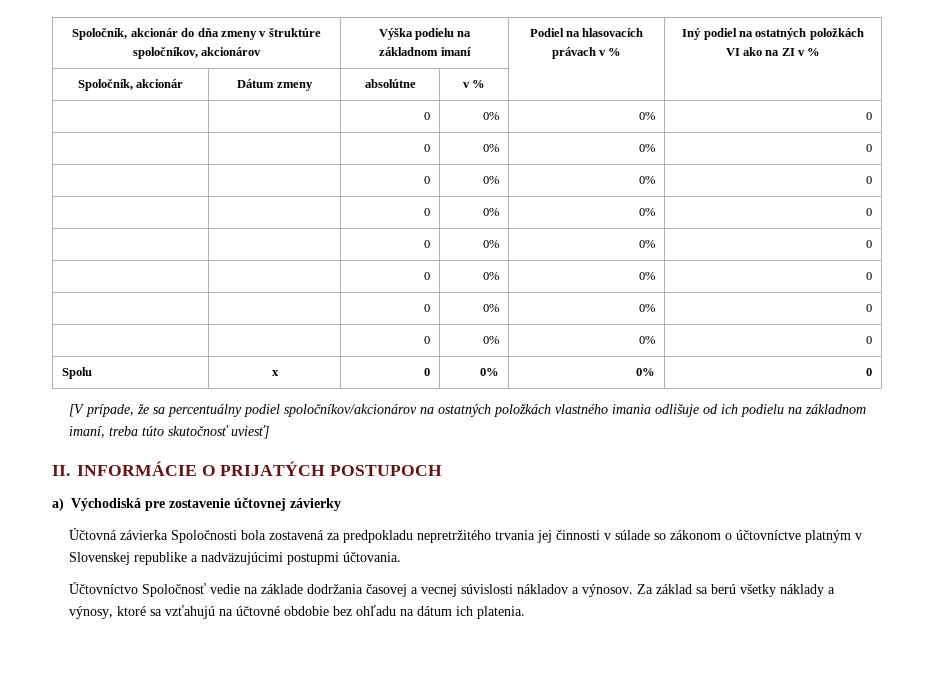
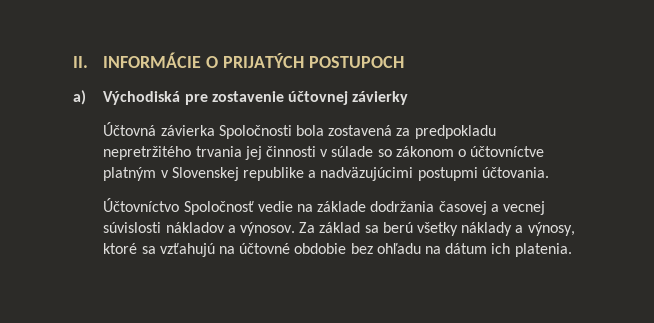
- Spoločník, akcionár do dňa zmeny v štruktúre spoločníkov, akcionárov | Výška podielu na základnom imaní | Podiel na hlasovacích právach v % | Iný podiel na ostatných položkách VI ako na ZI v %
- Spoločník, akcionár | Dátum zmeny | absolútne | v % | |
- | | 0 | 0% | 0% | 0
- | | 0 | 0% | 0% | 0
- | | 0 | 0% | 0% | 0
- | | 0 | 0% | 0% | 0
- | | 0 | 0% | 0% | 0
- | | 0 | 0% | 0% | 0
- | | 0 | 0% | 0% | 0
- | | 0 | 0% | 0% | 0
- Spolu | x | 0 | 0% | 0% | 0
- [V prípade, že sa percentuálny podiel spoločníkov/akcionárov na ostatných položkách vlastného imania odlišuje od ich podielu na základnom imaní, treba túto skutočnosť uviesť]

